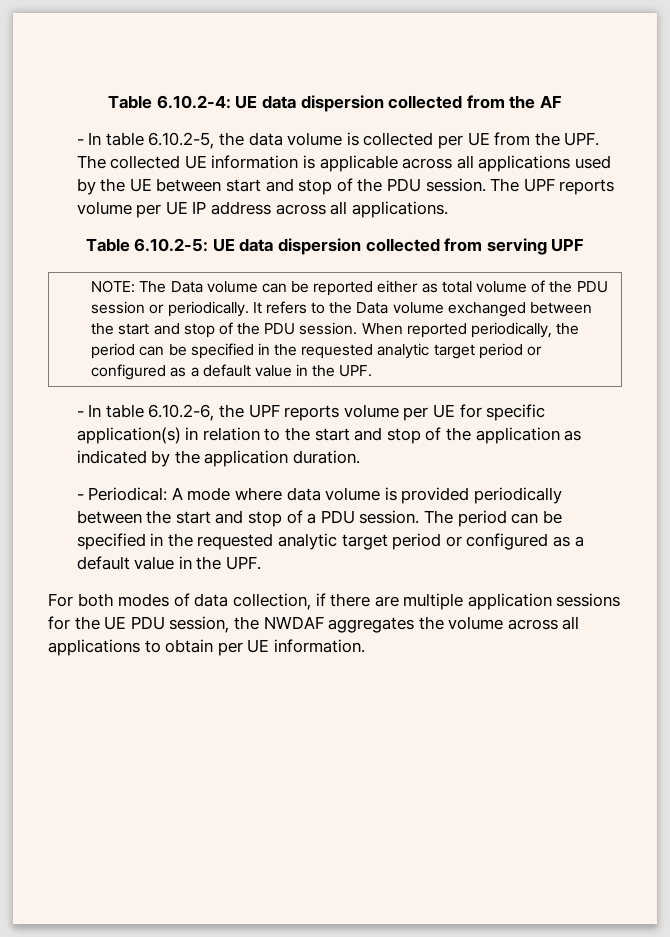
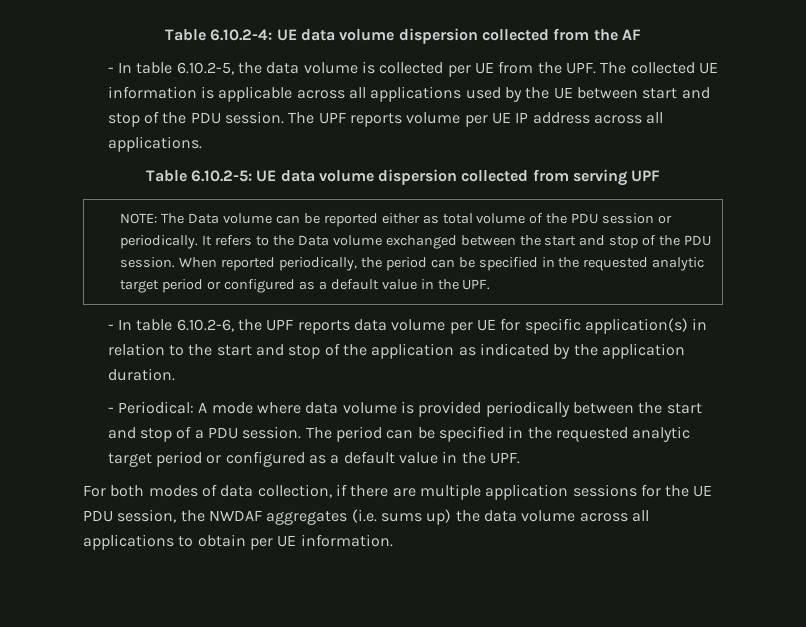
- Table 6.10.2-4: UE data dispersion collected from the AF
+ Table 6.10.2-4: UE data volume dispersion collected from the AF
- Table 6.10.2-5: UE data dispersion collected from serving UPF
+ Table 6.10.2-5: UE data volume dispersion collected from serving UPF
- - In table 6.10.2-6, the UPF reports volume per UE for specific application(s) in relation to the start and stop of the application as indicated by the application duration.
+ - In table 6.10.2-6, the UPF reports data volume per UE for specific application(s) in relation to the start and stop of the application as indicated by the application duration.
- For both modes of data collection, if there are multiple application sessions for the UE PDU session, the NWDAF aggregates the volume across all applications to obtain per UE information.
+ For both modes of data collection, if there are multiple application sessions for the UE PDU session, the NWDAF aggregates (i.e. sums up) the data volume across all applications to obtain per UE information.

